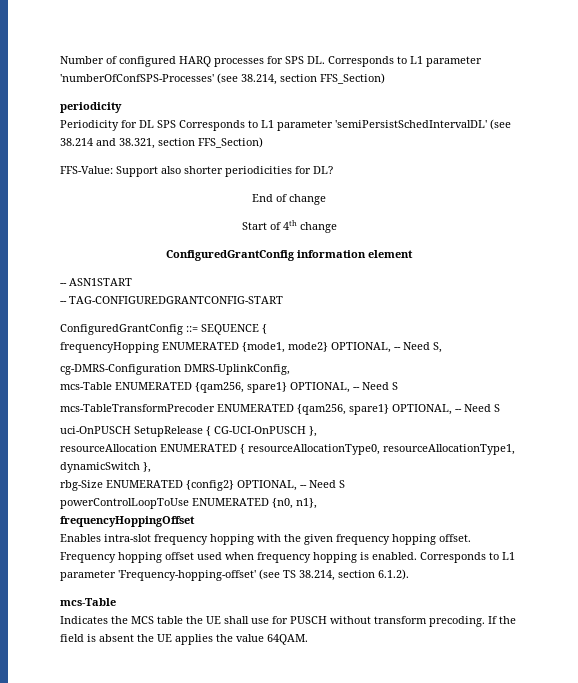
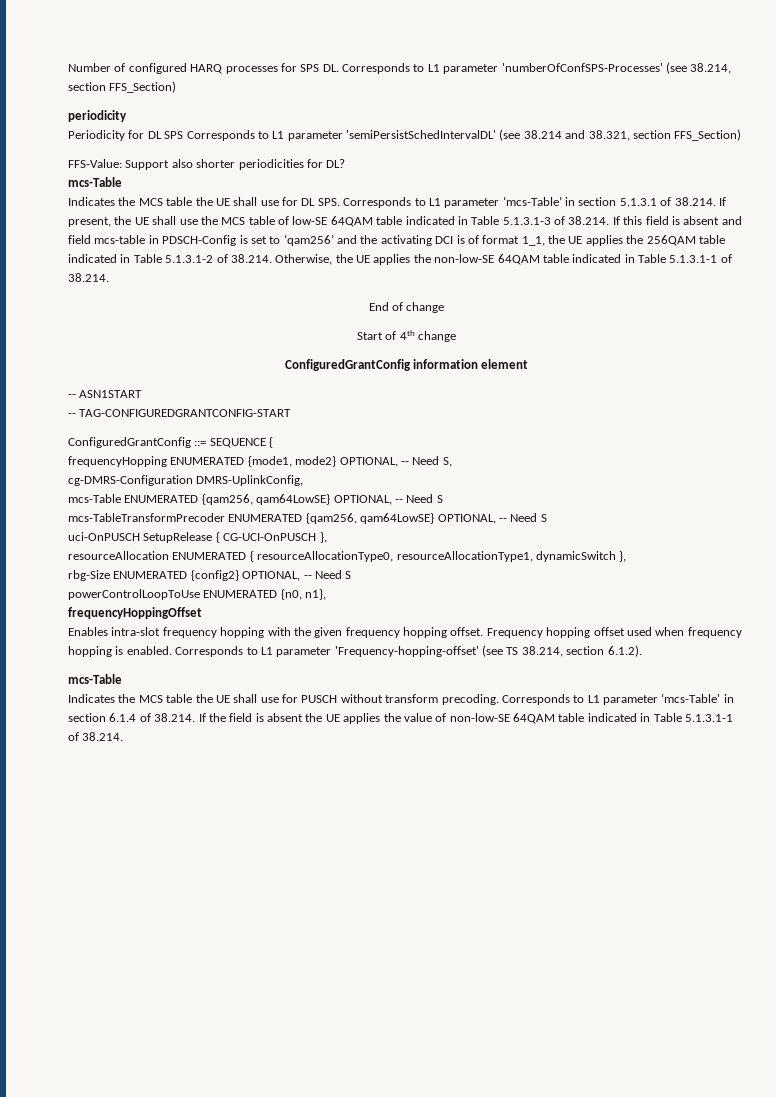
  FFS-Value: Support also shorter periodicities for DL?
+ mcs-Table
+ Indicates the MCS table the UE shall use for DL SPS. Corresponds to L1 parameter ‘mcs-Table’ in section 5.1.3.1 of 38.214. If present, the UE shall use the MCS table of low-SE 64QAM table indicated in Table 5.1.3.1-3 of 38.214. If this field is absent and field mcs-table in PDSCH-Config is set to ‘qam256’ and the activating DCI is of format 1_1, the UE applies the 256QAM table indicated in Table 5.1.3.1-2 of 38.214. Otherwise, the UE applies the non-low-SE 64QAM table indicated in Table 5.1.3.1-1 of 38.214.
- mcs-Table ENUMERATED {qam256, spare1} OPTIONAL, -- Need S
+ mcs-Table ENUMERATED {qam256, qam64LowSE} OPTIONAL, -- Need S
- mcs-TableTransformPrecoder ENUMERATED {qam256, spare1} OPTIONAL, -- Need S
+ mcs-TableTransformPrecoder ENUMERATED {qam256, qam64LowSE} OPTIONAL, -- Need S
- If the field is absent the UE applies the value 64QAM.
+ Corresponds to L1 parameter ‘mcs-Table' in section 6.1.4 of 38.214. If the field is absent the UE applies the value of non-low-SE 64QAM table indicated in Table 5.1.3.1-1 of 38.214.

